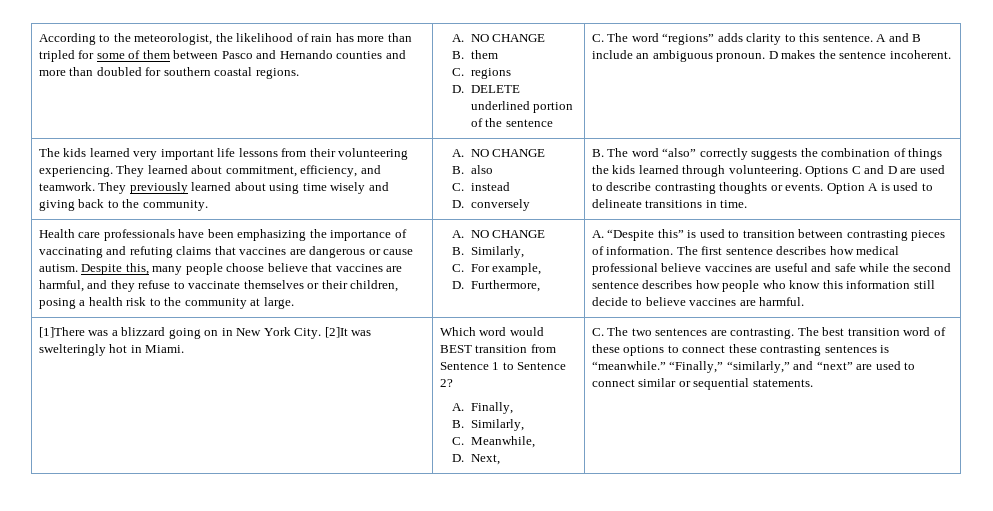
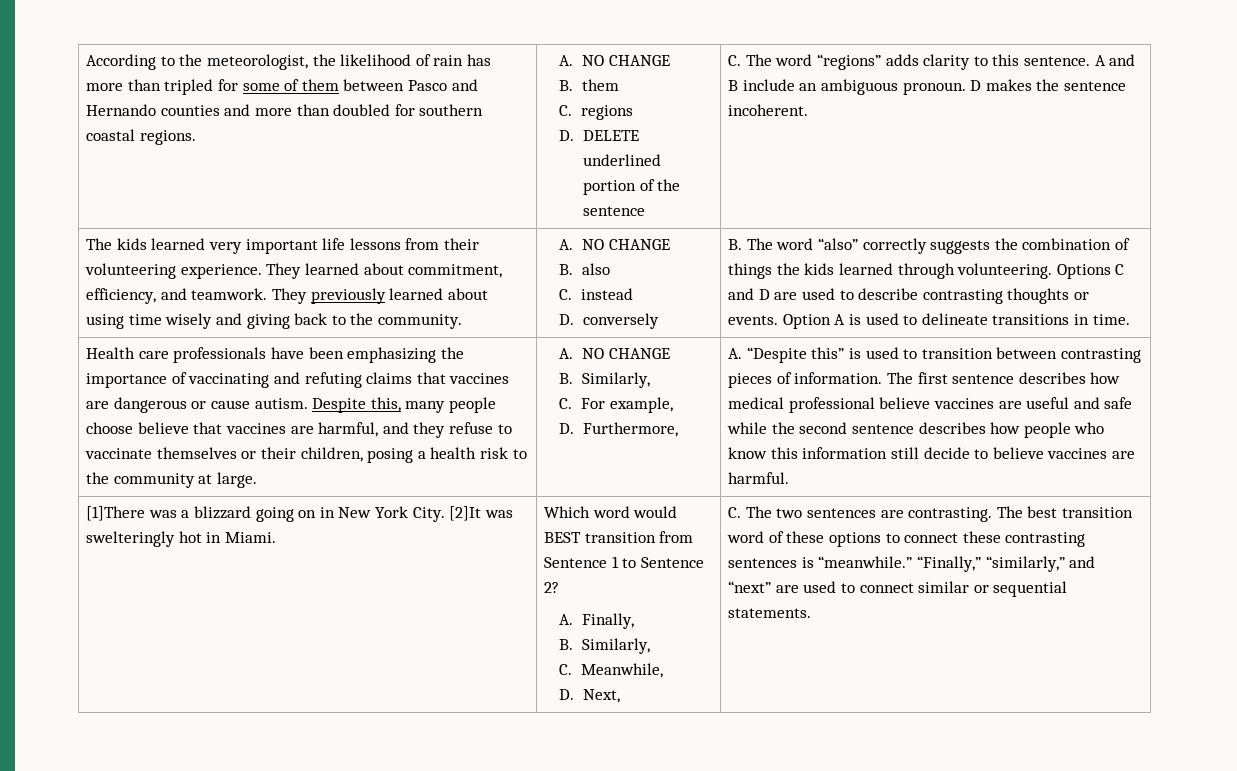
- The kids learned very important life lessons from their volunteering experiencing.
+ The kids learned very important life lessons from their volunteering experience.

